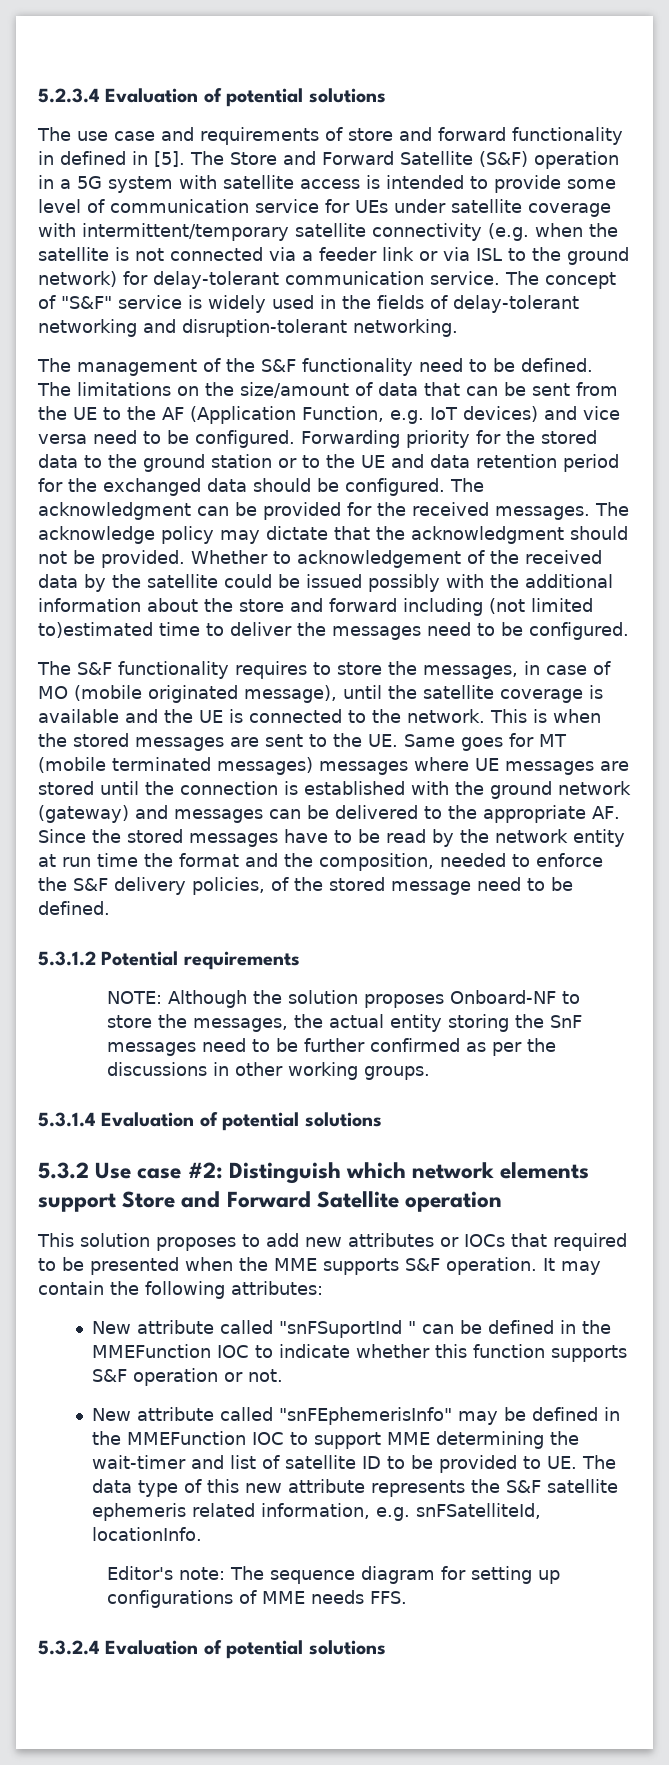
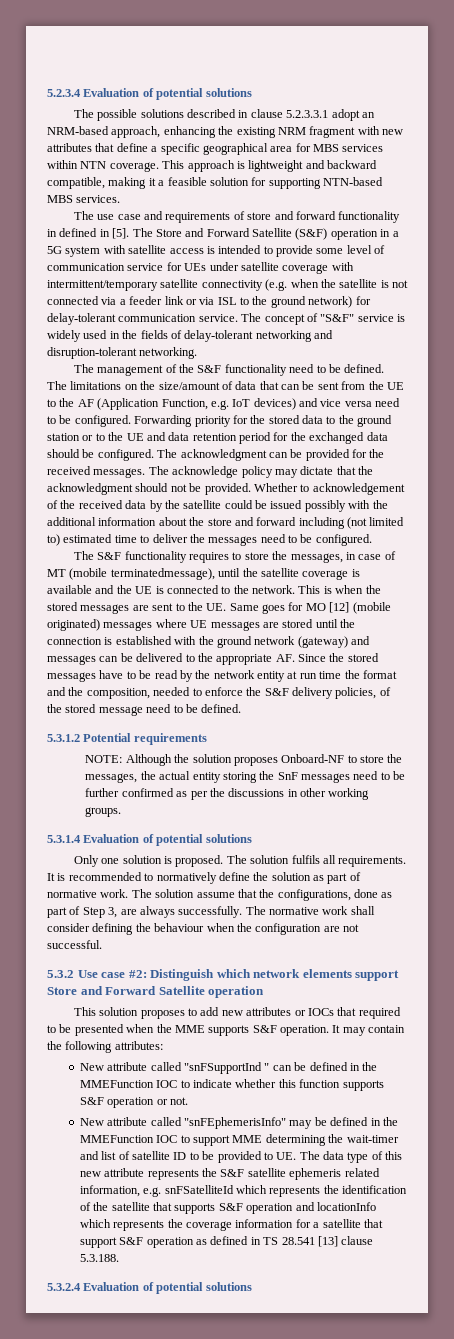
+ The possible solutions described in clause 5.2.3.3.1 adopt an NRM-based approach, enhancing the existing NRM fragment with new attributes that define a specific geographical area for MBS services within NTN coverage. This approach is lightweight and backward compatible, making it a feasible solution for supporting NTN-based MBS services.
- Whether to acknowledgement of the received data by the satellite could be issued possibly with the additional information about the store and forward including (not limited to)estimated time to deliver the messages need to be configured.
+ Whether to acknowledgement of the received data by the satellite could be issued possibly with the additional information about the store and forward including (not limited to) estimated time to deliver the messages need to be configured.
- The S&F functionality requires to store the messages, in case of MO (mobile originated message), until the satellite coverage is available and the UE is connected to the network.
+ The S&F functionality requires to store the messages, in case of MT (mobile terminatedmessage), until the satellite coverage is available and the UE is connected to the network.
- This is when the stored messages are sent to the UE. Same goes for MT (mobile terminated messages) messages where UE messages are stored until the connection is established with the ground network (gateway) and messages can be delivered to the appropriate AF. Since the stored messages have to be read by the network entity at run time the format and the composition, needed to enforce the S&F delivery policies, of the stored message need to be defined.
+ This is when the stored messages are sent to the UE. Same goes for MO [12] (mobile originated) messages where UE messages are stored until the connection is established with the ground network (gateway) and messages can be delivered to the appropriate AF. Since the stored messages have to be read by the network entity at run time the format and the composition, needed to enforce the S&F delivery policies, of the stored message need to be defined.
+ Only one solution is proposed. The solution fulfils all requirements. It is recommended to normatively define the solution as part of normative work. The solution assume that the configurations, done as part of Step 3, are always successfully. The normative work shall consider defining the behaviour when the configuration are not successful.
- New attribute called "snFSuportInd " can be defined in the MMEFunction IOC to indicate whether this function supports S&F operation or not.
+ New attribute called "snFSupportInd " can be defined in the MMEFunction IOC to indicate whether this function supports S&F operation or not.
- New attribute called "snFEphemerisInfo" may be defined in the MMEFunction IOC to support MME determining the wait-timer and list of satellite ID to be provided to UE. The data type of this new attribute represents the S&F satellite ephemeris related information, e.g. snFSatelliteId, locationInfo.
- Editor's note: The sequence diagram for setting up configurations of MME needs FFS.
+ New attribute called "snFEphemerisInfo" may be defined in the MMEFunction IOC to support MME determining the wait-timer and list of satellite ID to be provided to UE. The data type of this new attribute represents the S&F satellite ephemeris related information, e.g. snFSatelliteId which represents the identification of the satellite that supports S&F operation and locationInfo which represents the coverage information for a satellite that support S&F operation as defined in TS 28.541 [13] clause 5.3.188.

